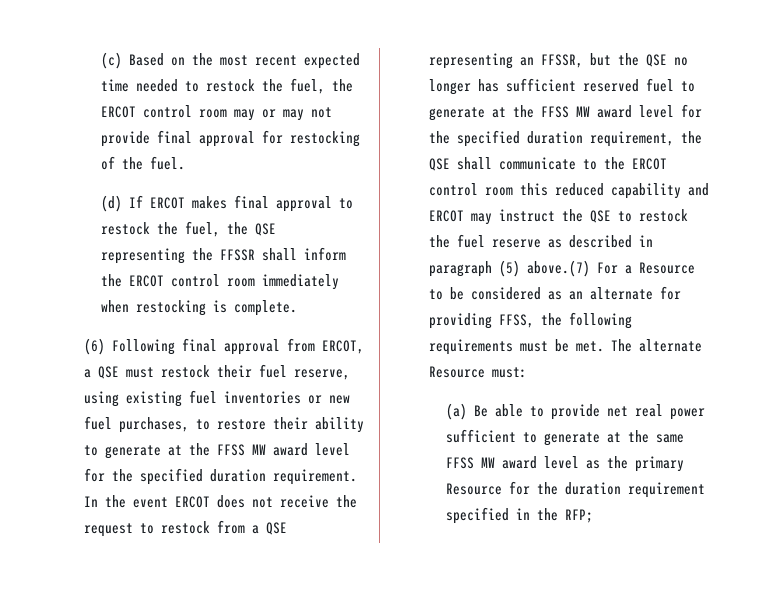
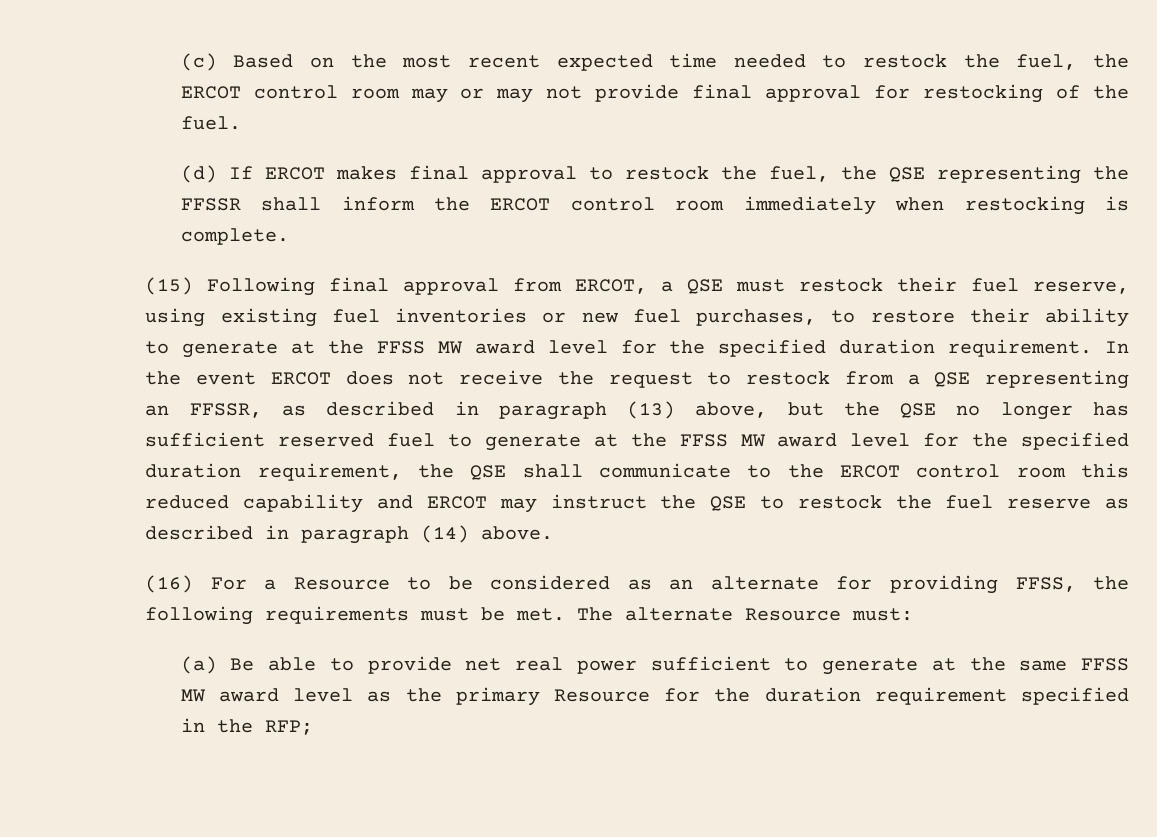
- (6) Following final approval from ERCOT, a QSE must restock their fuel reserve, using existing fuel inventories or new fuel purchases, to restore their ability to generate at the FFSS MW award level for the specified duration requirement.
+ (15) Following final approval from ERCOT, a QSE must restock their fuel reserve, using existing fuel inventories or new fuel purchases, to restore their ability to generate at the FFSS MW award level for the specified duration requirement.
- In the event ERCOT does not receive the request to restock from a QSE representing an FFSSR, but the QSE no longer has sufficient reserved fuel to generate at the FFSS MW award level for the specified duration requirement, the QSE shall communicate to the ERCOT control room this reduced capability and ERCOT may instruct the QSE to restock the fuel reserve as described in paragraph (5) above.(7) For a Resource to be considered as an alternate for providing FFSS, the following requirements must be met.
+ In the event ERCOT does not receive the request to restock from a QSE representing an FFSSR, as described in paragraph (13) above, but the QSE no longer has sufficient reserved fuel to generate at the FFSS MW award level for the specified duration requirement, the QSE shall communicate to the ERCOT control room this reduced capability and ERCOT may instruct the QSE to restock the fuel reserve as described in paragraph (14) above.
+ (16) For a Resource to be considered as an alternate for providing FFSS, the following requirements must be met.

